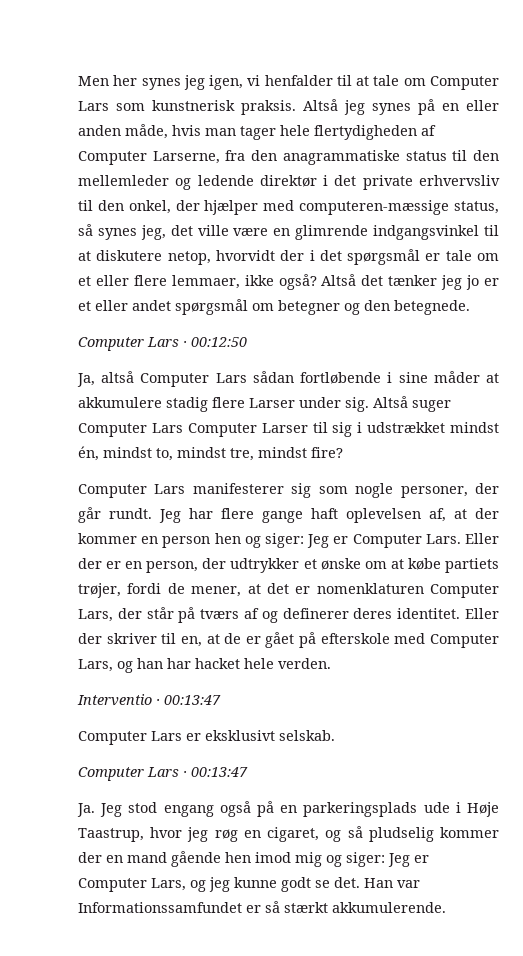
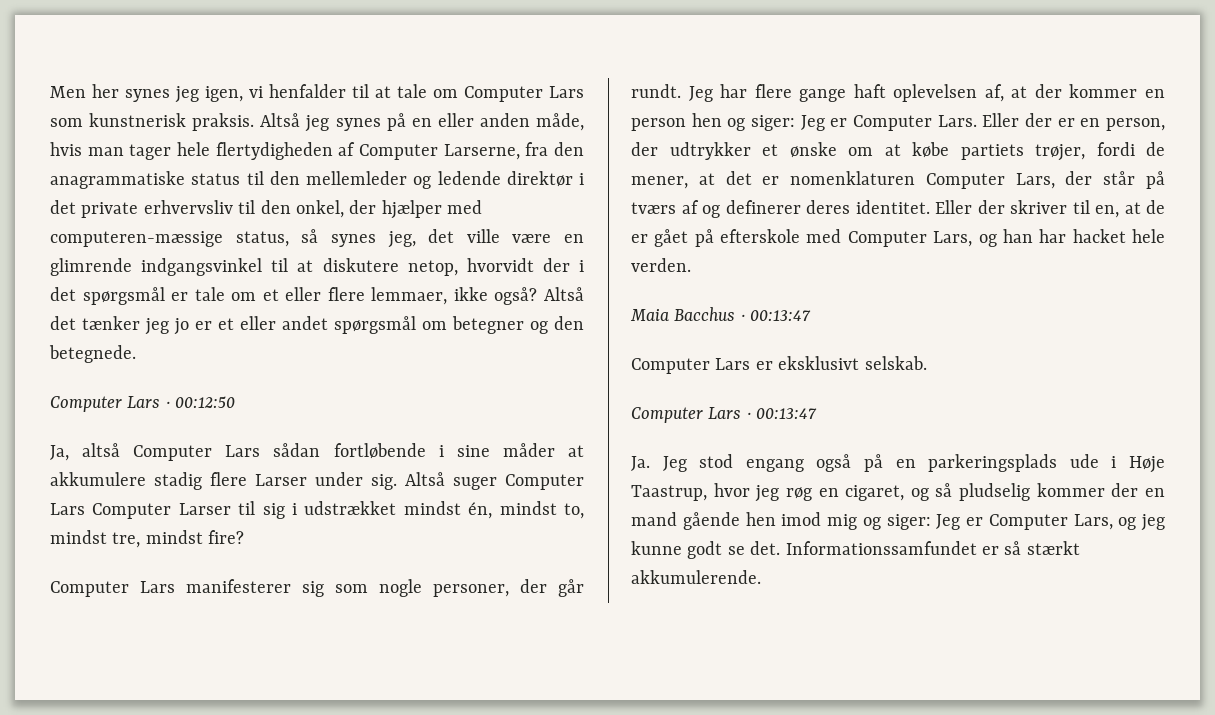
- Interventio · 00:13:47
+ Maia Bacchus · 00:13:47
- Han var Informationssamfundet er så stærkt akkumulerende.
+ Informationssamfundet er så stærkt akkumulerende.

